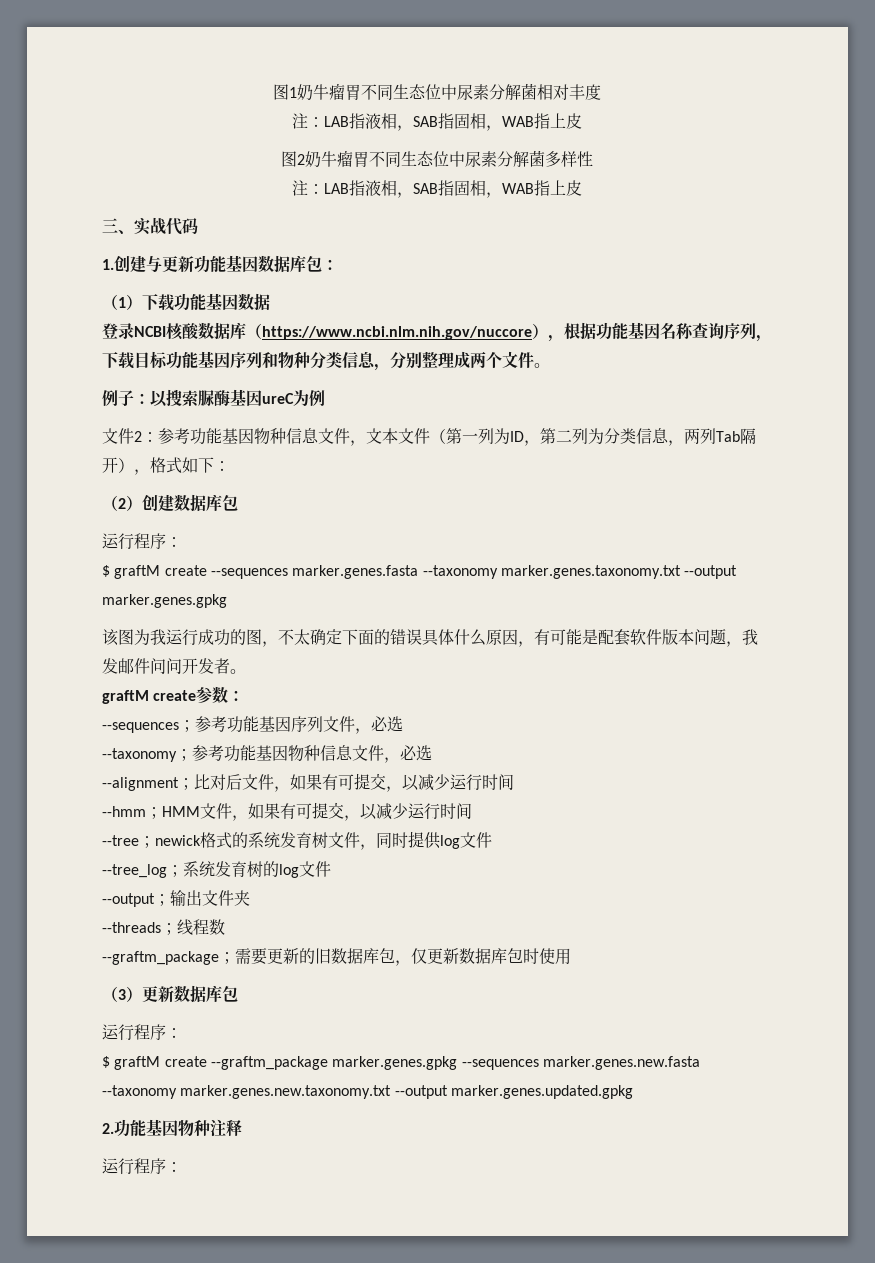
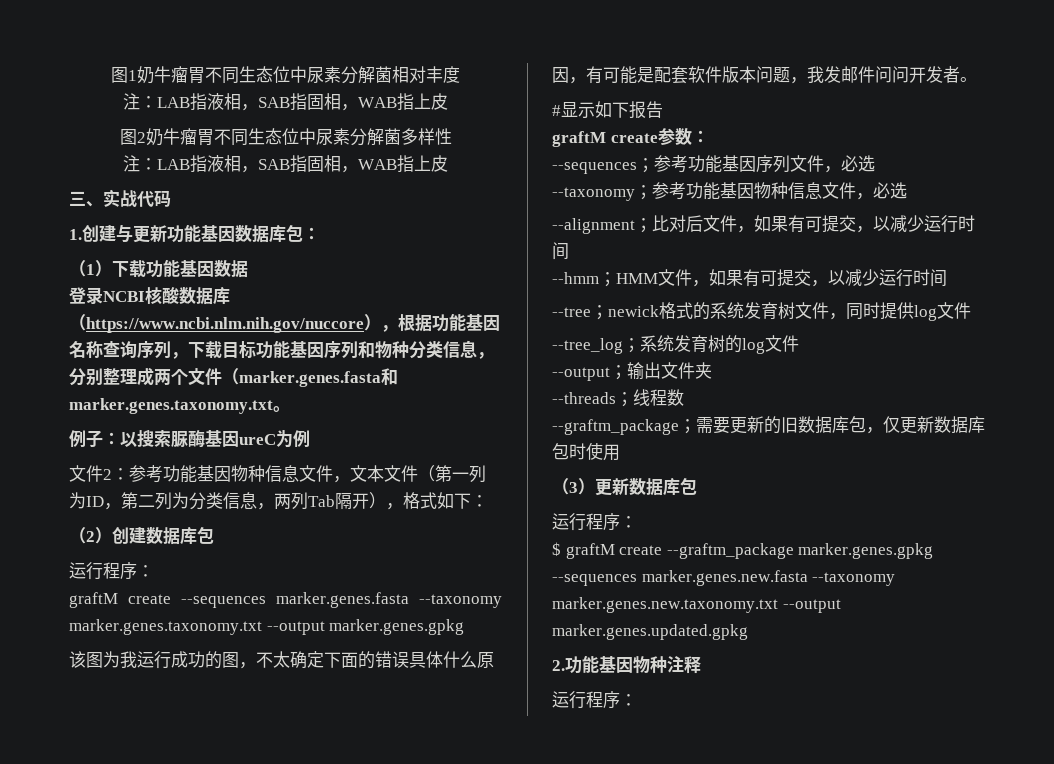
- 登录NCBI核酸数据库（https://www.ncbi.nlm.nih.gov/nuccore），根据功能基因名称查询序列，下载目标功能基因序列和物种分类信息，分别整理成两个文件。
+ 登录NCBI核酸数据库（https://www.ncbi.nlm.nih.gov/nuccore），根据功能基因名称查询序列，下载目标功能基因序列和物种分类信息，分别整理成两个文件（marker.genes.fasta和marker.genes.taxonomy.txt。
- $ graftM create --sequences marker.genes.fasta --taxonomy marker.genes.taxonomy.txt --output marker.genes.gpkg
+ graftM create --sequences marker.genes.fasta --taxonomy marker.genes.taxonomy.txt --output marker.genes.gpkg
+ #显示如下报告

